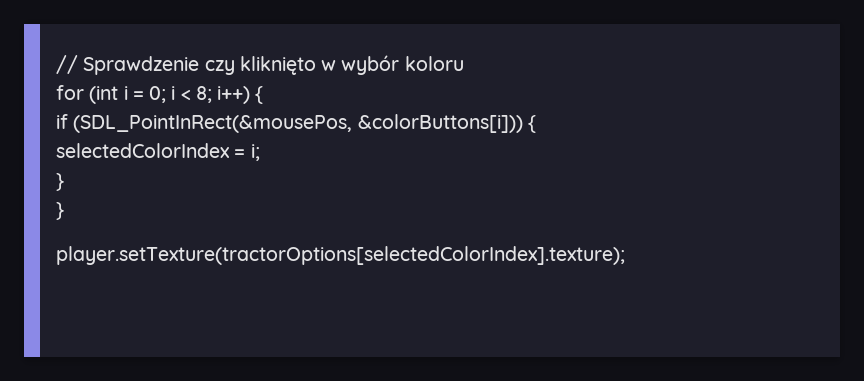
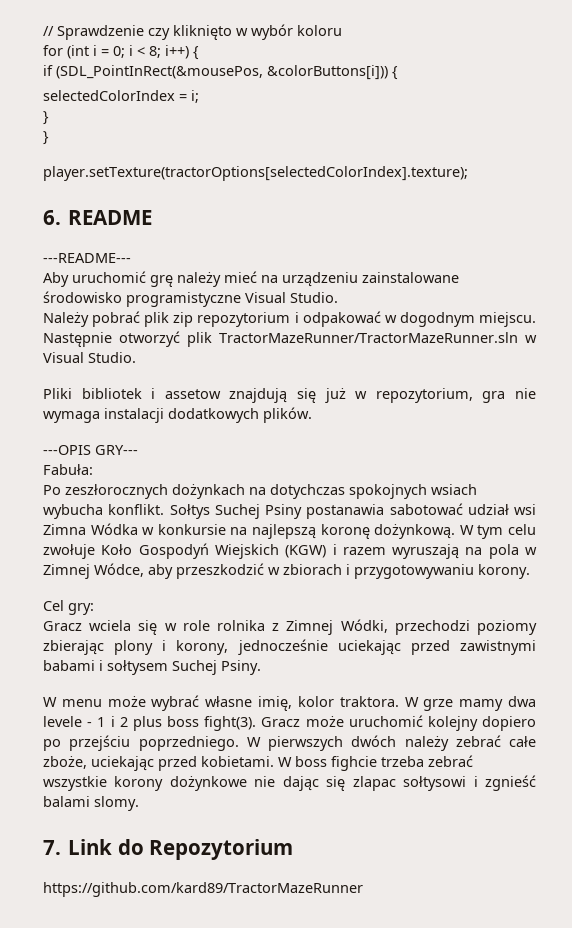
+ 6. README
+ ---README---
+ Aby uruchomić grę należy mieć na urządzeniu zainstalowane środowisko programistyczne Visual Studio.
+ Należy pobrać plik zip repozytorium i odpakować w dogodnym miejscu. Następnie otworzyć plik TractorMazeRunner/TractorMazeRunner.sln w Visual Studio.
+ Pliki bibliotek i assetow znajdują się już w repozytorium, gra nie wymaga instalacji dodatkowych plików.
+ ---OPIS GRY---
+ Fabuła:
+ Po zeszłorocznych dożynkach na dotychczas spokojnych wsiach wybucha konflikt. Sołtys Suchej Psiny postanawia sabotować udział wsi Zimna Wódka w konkursie na najlepszą koronę dożynkową. W tym celu zwołuje Koło Gospodyń Wiejskich (KGW) i razem wyruszają na pola w Zimnej Wódce, aby przeszkodzić w zbiorach i przygotowywaniu korony.
+ Cel gry:
+ Gracz wciela się w role rolnika z Zimnej Wódki, przechodzi poziomy zbierając plony i korony, jednocześnie uciekając przed zawistnymi babami i sołtysem Suchej Psiny.
+ W menu może wybrać własne imię, kolor traktora. W grze mamy dwa levele - 1 i 2 plus boss fight(3). Gracz może uruchomić kolejny dopiero po przejściu poprzedniego. W pierwszych dwóch należy zebrać całe zboże, uciekając przed kobietami. W boss fighcie trzeba zebrać wszystkie korony dożynkowe nie dając się zlapac sołtysowi i zgnieść balami slomy.
+ 7. Link do Repozytorium
+ https://github.com/kard89/TractorMazeRunner

